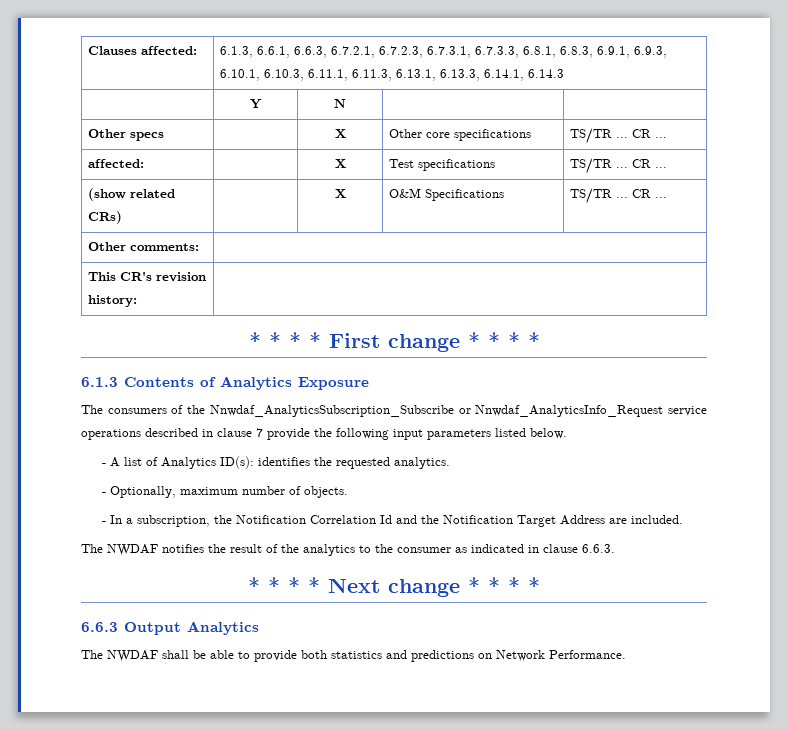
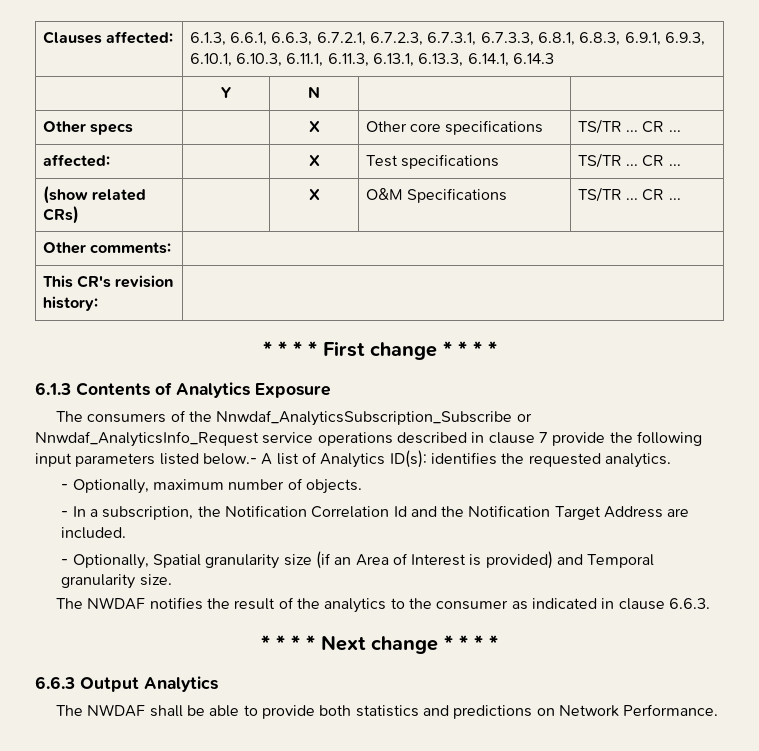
- The consumers of the Nnwdaf_AnalyticsSubscription_Subscribe or Nnwdaf_AnalyticsInfo_Request service operations described in clause 7 provide the following input parameters listed below.
- - A list of Analytics ID(s): identifies the requested analytics.
+ The consumers of the Nnwdaf_AnalyticsSubscription_Subscribe or Nnwdaf_AnalyticsInfo_Request service operations described in clause 7 provide the following input parameters listed below.- A list of Analytics ID(s): identifies the requested analytics.
+ - Optionally, Spatial granularity size (if an Area of Interest is provided) and Temporal granularity size.

